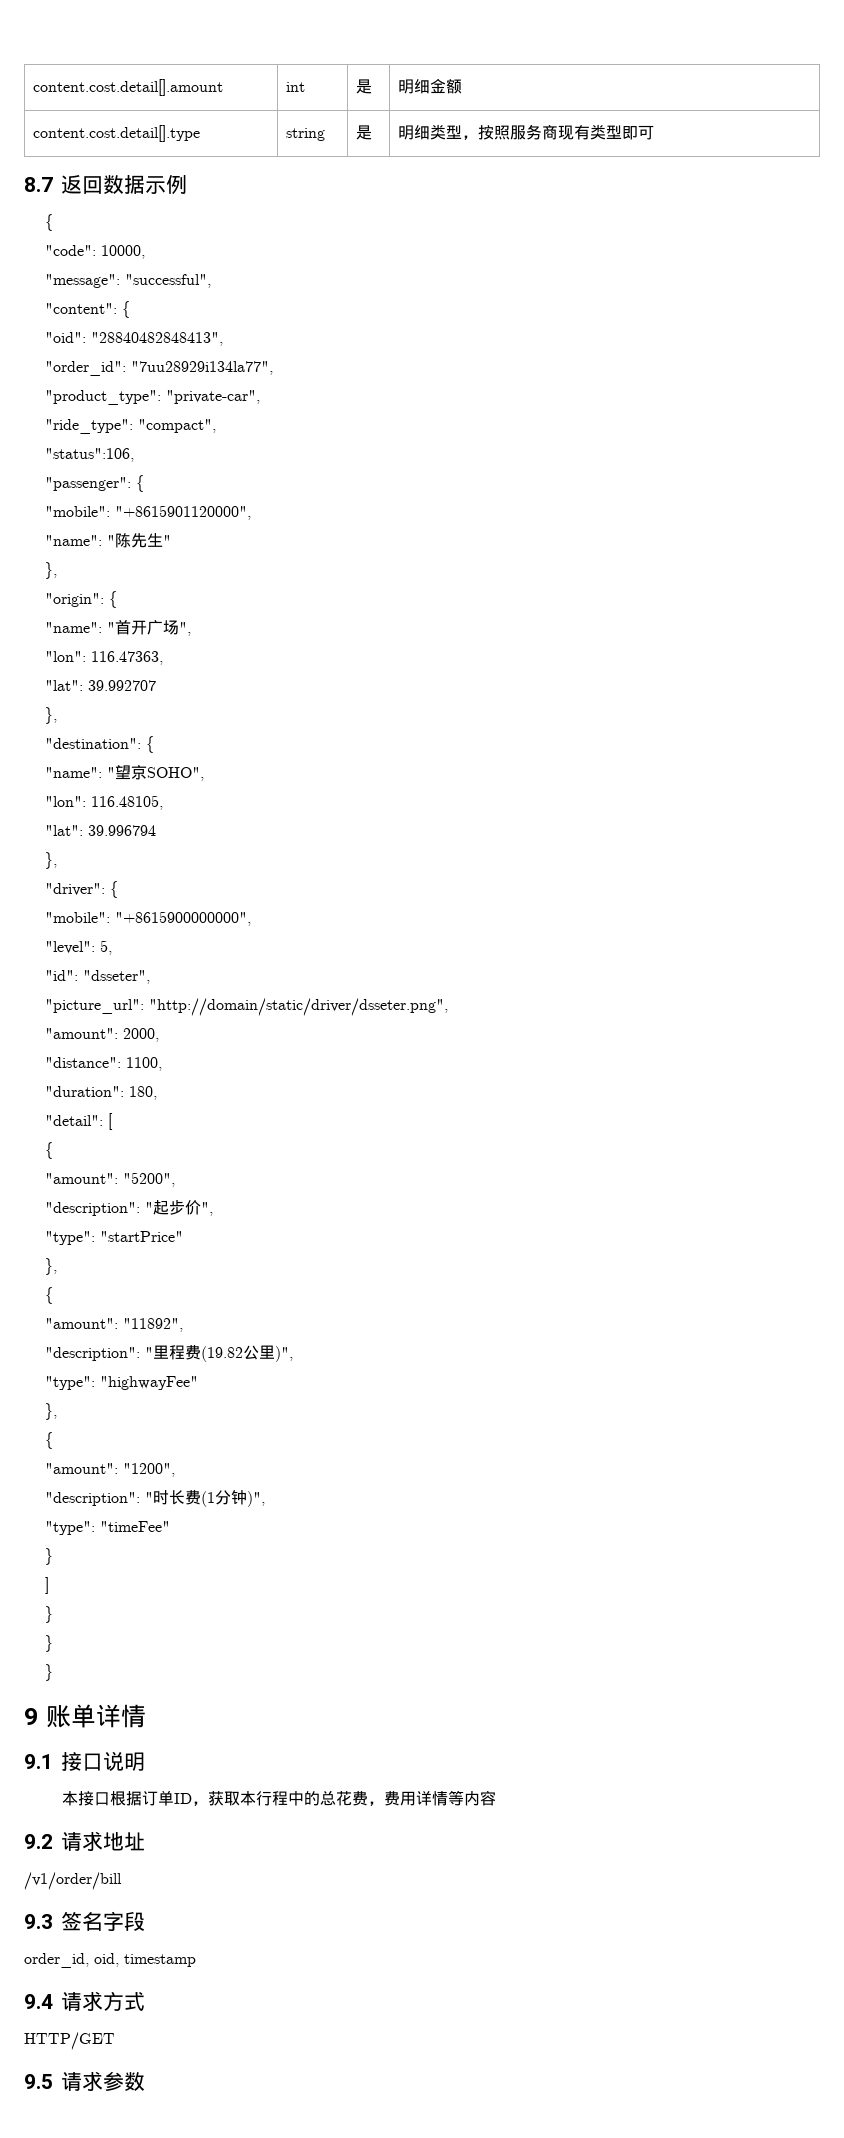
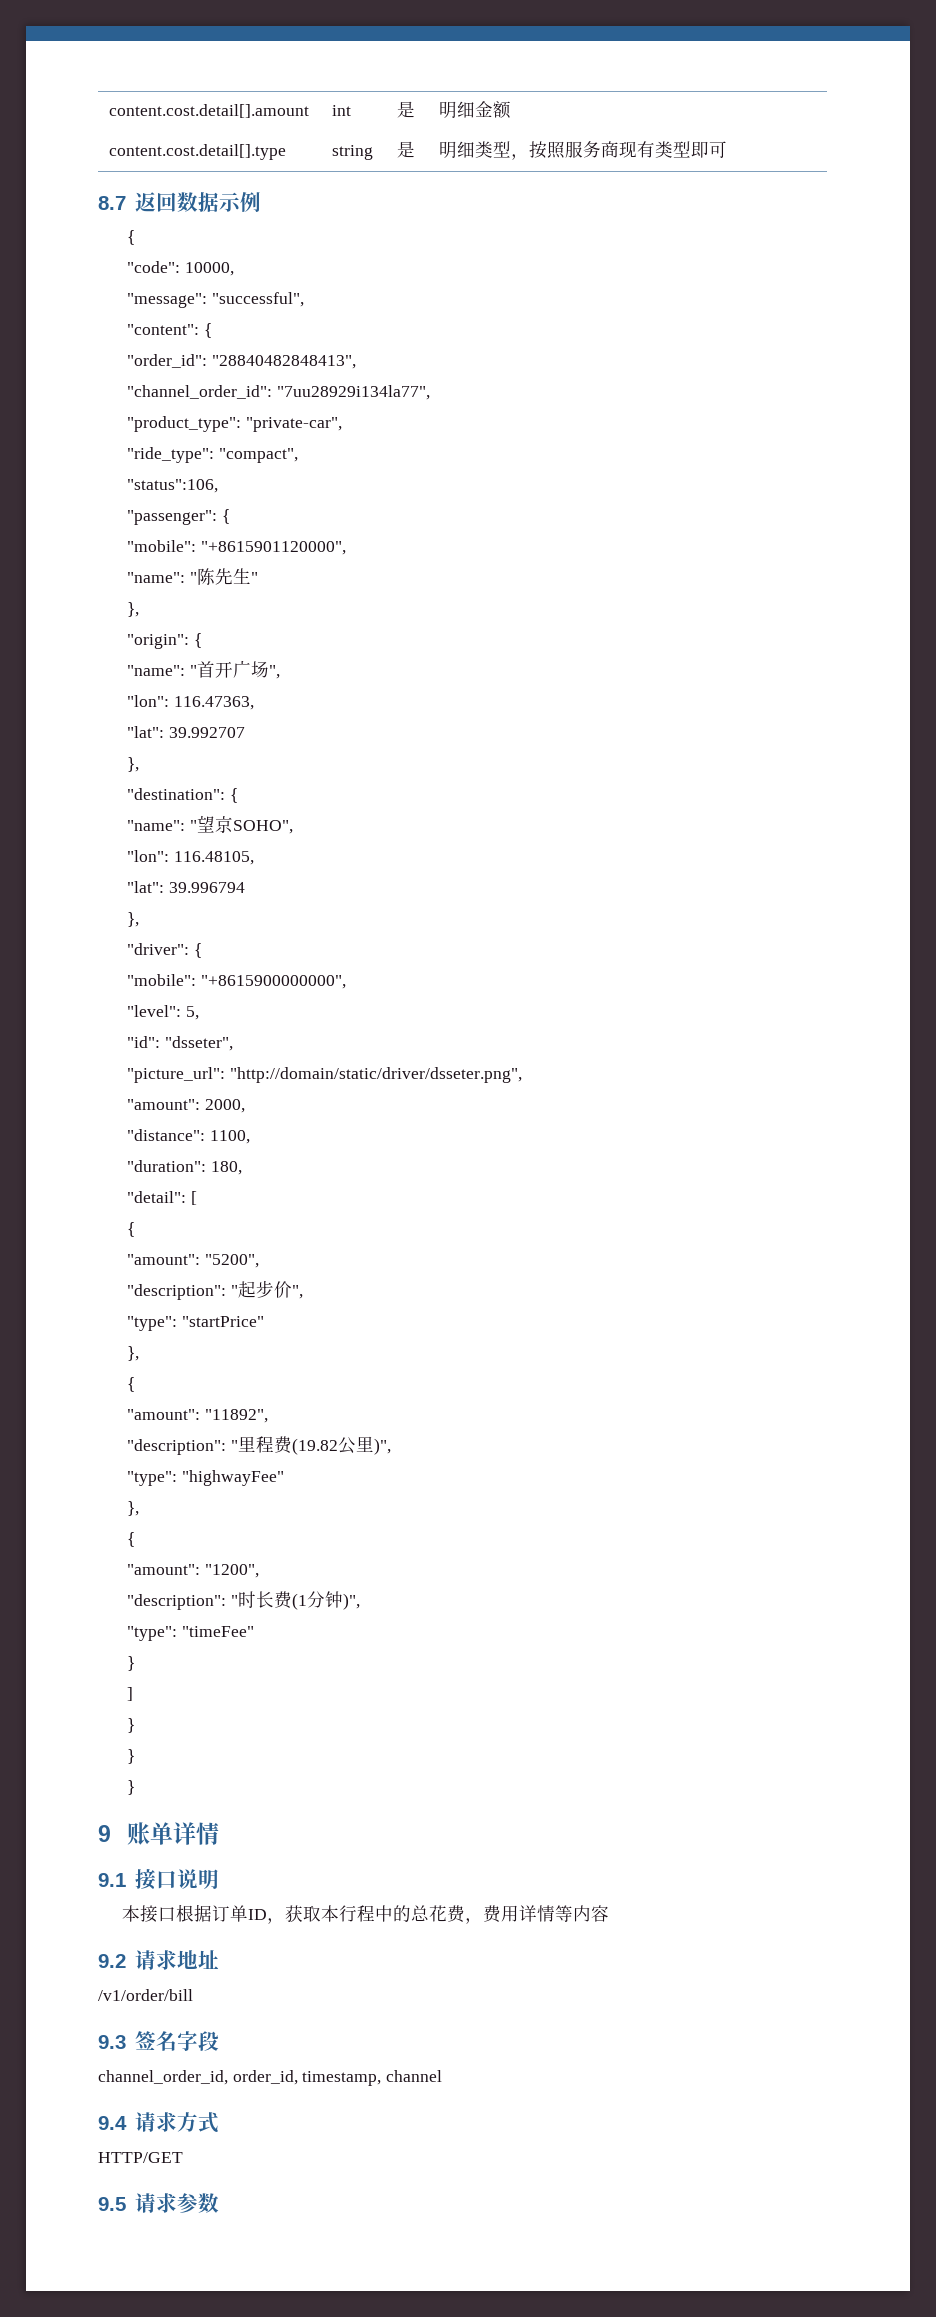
- "oid": "28840482848413",
+ "order_id": "28840482848413",
- "order_id": "7uu28929i134la77",
+ "channel_order_id": "7uu28929i134la77",
- order_id, oid, timestamp
+ channel_order_id, order_id, timestamp, channel

